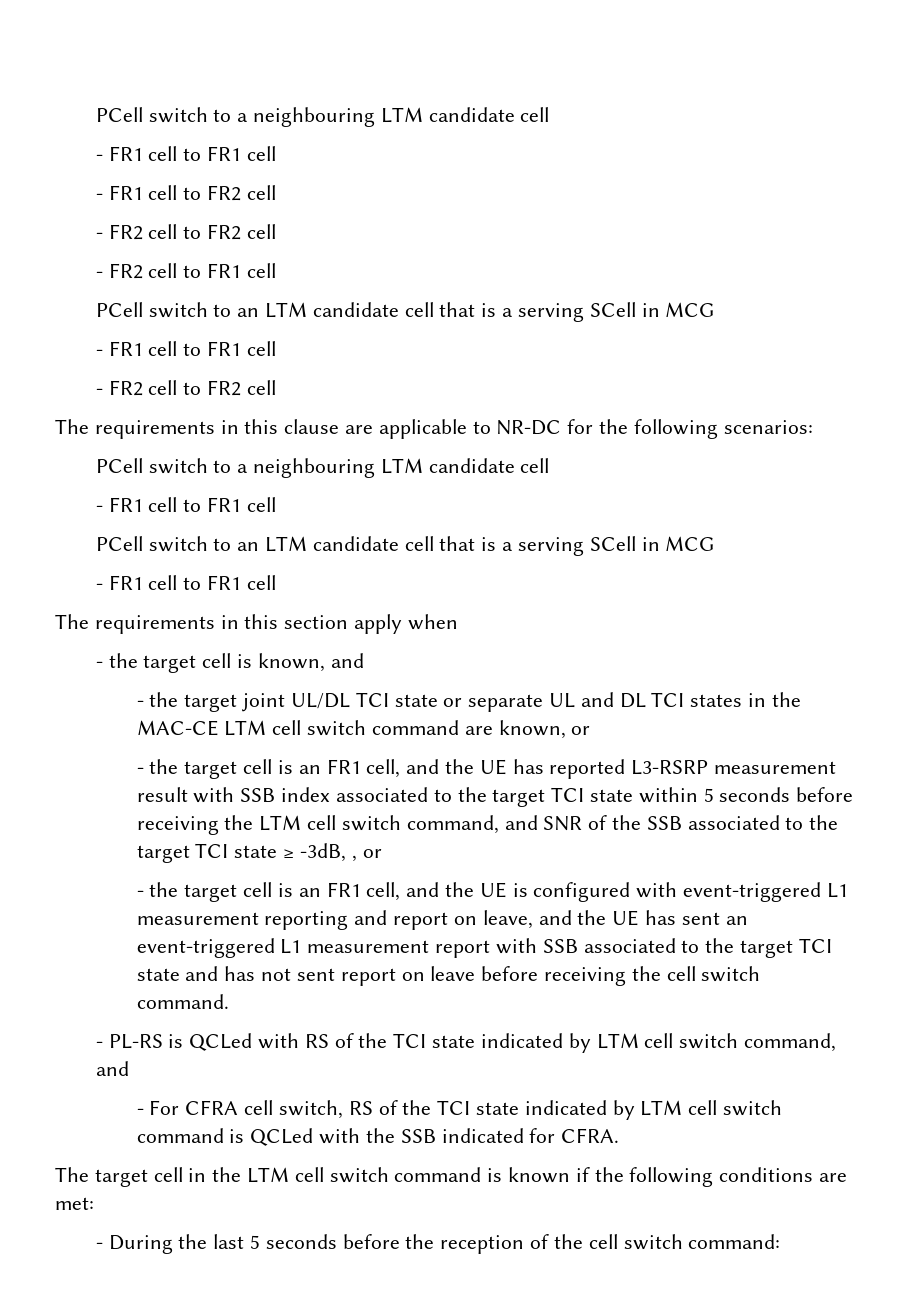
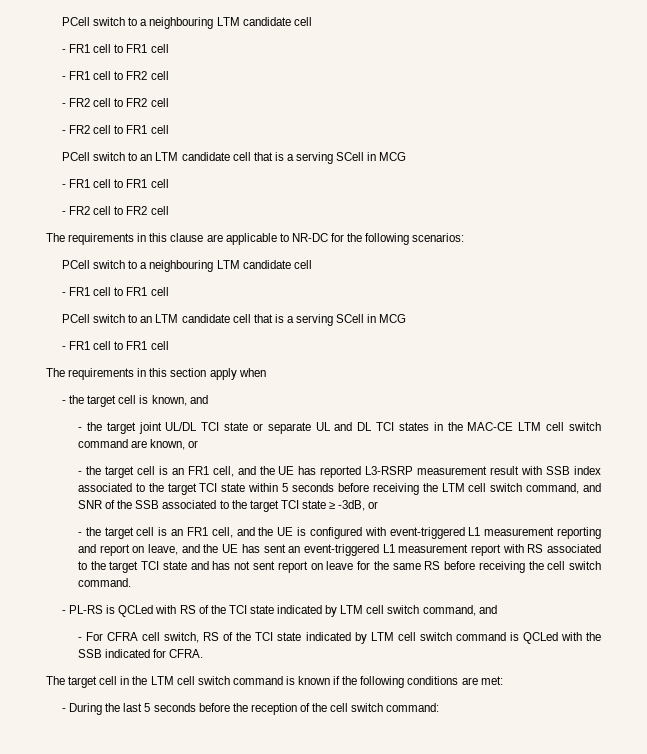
- - the target cell is an FR1 cell, and the UE has reported L3-RSRP measurement result with SSB index associated to the target TCI state within 5 seconds before receiving the LTM cell switch command, and SNR of the SSB associated to the target TCI state ≥ -3dB, , or
+ - the target cell is an FR1 cell, and the UE has reported L3-RSRP measurement result with SSB index associated to the target TCI state within 5 seconds before receiving the LTM cell switch command, and SNR of the SSB associated to the target TCI state ≥ -3dB, or
- - the target cell is an FR1 cell, and the UE is configured with event-triggered L1 measurement reporting and report on leave, and the UE has sent an event-triggered L1 measurement report with SSB associated to the target TCI state and has not sent report on leave before receiving the cell switch command.
+ - the target cell is an FR1 cell, and the UE is configured with event-triggered L1 measurement reporting and report on leave, and the UE has sent an event-triggered L1 measurement report with RS associated to the target TCI state and has not sent report on leave for the same RS before receiving the cell switch command.

